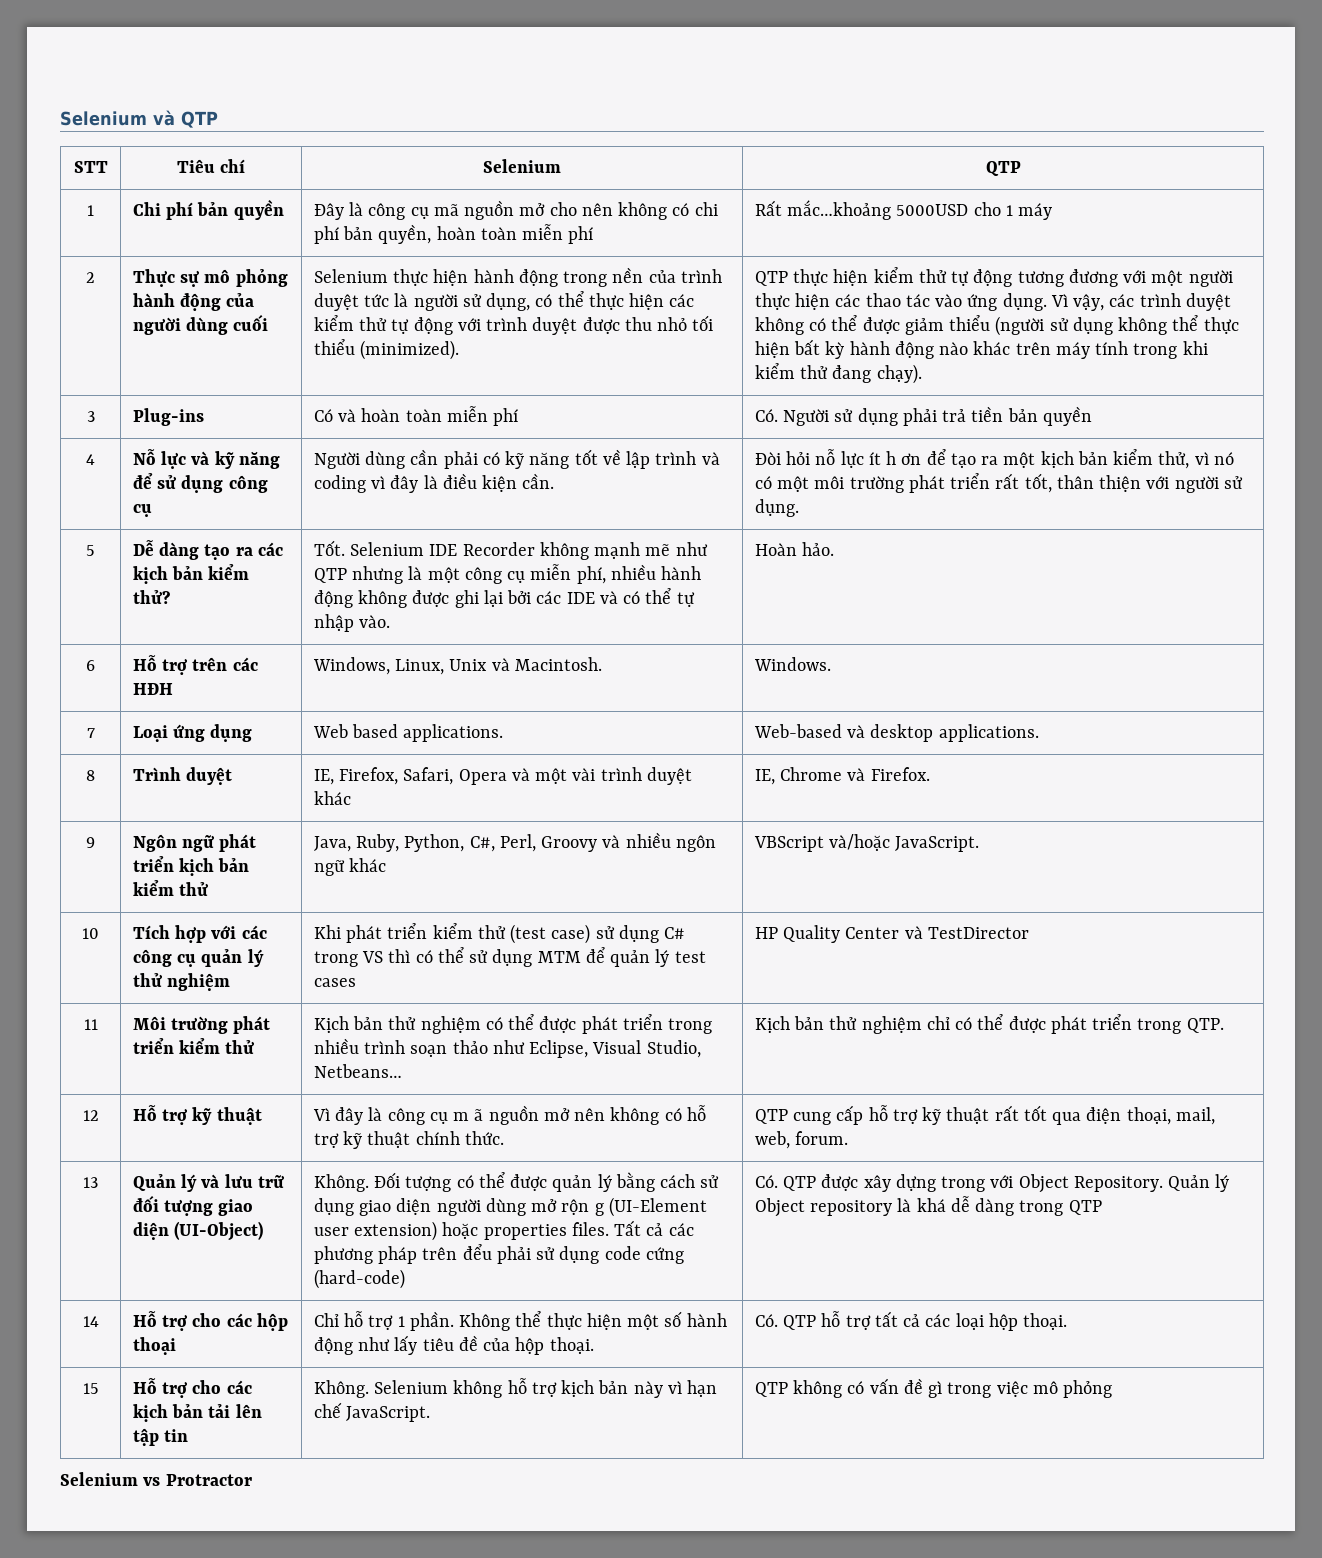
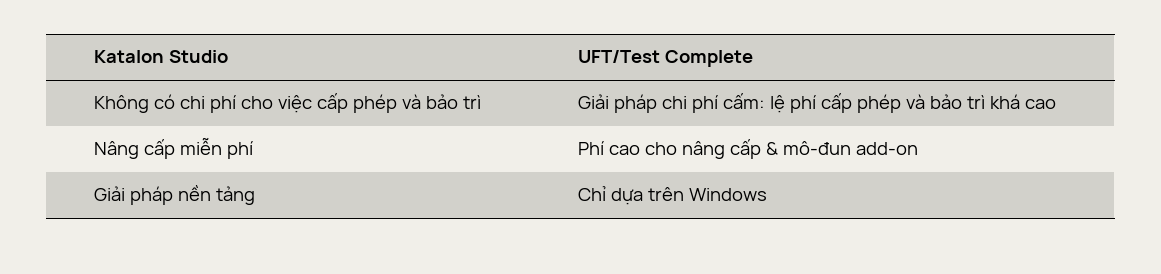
- Selenium và QTP
- STT | Tiêu chí | Selenium | QTP
- 1 | Chi phí bản quyền | Đây là công cụ mã nguồn mở cho nên không có chi phí bản quyền, hoàn toàn miễn phí | Rất mắc…khoảng 5000USD cho 1 máy
- 2 | Thực sự mô phỏng hành động của người dùng cuối | Selenium thực hiện hành động trong nền của trình duyệt tức là người sử dụng, có thể thực hiện các kiểm thử tự động với trình duyệt được thu nhỏ tối thiểu (minimized). | QTP thực hiện kiểm thử tự động tương đương với một người thực hiện các thao tác vào ứng dụng. Vì vậy, các trình duyệt không có thể được giảm thiểu (người sử dụng không thể thực hiện bất kỳ hành động nào khác trên máy tính trong khi kiểm thử đang chạy).
- 3 | Plug-ins | Có và hoàn toàn miễn phí | Có. Người sử dụng phải trả tiền bản quyền
- 4 | Nỗ lực và kỹ năng để sử dụng công cụ | Người dùng cần phải có kỹ năng tốt về lập trình và coding vì đây là điều kiện cần. | Đòi hỏi nỗ lực ít h ơn để tạo ra một kịch bản kiểm thử, vì nó có một môi trường phát triển rất tốt, thân thiện với người sử dụng.
- 5 | Dễ dàng tạo ra các kịch bản kiểm thử? | Tốt. Selenium IDE Recorder không mạnh mẽ như QTP nhưng là một công cụ miễn phí, nhiều hành động không được ghi lại bởi các IDE và có thể tự nhập vào. | Hoàn hảo.
- 6 | Hỗ trợ trên các HĐH | Windows, Linux, Unix và Macintosh. | Windows.
- 7 | Loại ứng dụng | Web based applications. | Web-based và desktop applications.
- 8 | Trình duyệt | IE, Firefox, Safari, Opera và một vài trình duyệt khác | IE, Chrome và Firefox.
- 9 | Ngôn ngữ phát triển kịch bản kiểm thử | Java, Ruby, Python, C#, Perl, Groovy và nhiều ngôn ngữ khác | VBScript và/hoặc JavaScript.
- 10 | Tích hợp với các công cụ quản lý thử nghiệm | Khi phát triển kiểm thử (test case) sử dụng C# trong VS thì có thể sử dụng MTM để quản lý test cases | HP Quality Center và TestDirector
- 11 | Môi trường phát triển kiểm thử | Kịch bản thử nghiệm có thể được phát triển trong nhiều trình soạn thảo như Eclipse, Visual Studio, Netbeans… | Kịch bản thử nghiệm chỉ có thể được phát triển trong QTP.
- 12 | Hỗ trợ kỹ thuật | Vì đây là công cụ m ã nguồn mở nên không có hỗ trợ kỹ thuật chính thức. | QTP cung cấp hỗ trợ kỹ thuật rất tốt qua điện thoại, mail, web, forum.
- 13 | Quản lý và lưu trữ đối tượng giao diện (UI-Object) | Không. Đối tượng có thể được quản lý bằng cách sử dụng giao diện người dùng mở rộn g (UI-Element user extension) hoặc properties files. Tất cả các phương pháp trên đểu phải sử dụng code cứng (hard-code) | Có. QTP được xây dựng trong với Object Repository. Quản lý Object repository là khá dễ dàng trong QTP
- 14 | Hỗ trợ cho các hộp thoại | Chỉ hỗ trợ 1 phần. Không thể thực hiện một số hành động như lấy tiêu đề của hộp thoại. | Có. QTP hỗ trợ tất cả các loại hộp thoại.
- 15 | Hỗ trợ cho các kịch bản tải lên tập tin | Không. Selenium không hỗ trợ kịch bản này vì hạn chế JavaScript. | QTP không có vấn đề gì trong việc mô phỏng
- Selenium vs Protractor
+ Katalon Studio | UFT/Test Complete
+ Không có chi phí cho việc cấp phép và bảo trì | Giải pháp chi phí cấm: lệ phí cấp phép và bảo trì khá cao
+ Nâng cấp miễn phí | Phí cao cho nâng cấp & mô-đun add-on
+ Giải pháp nền tảng | Chỉ dựa trên Windows

